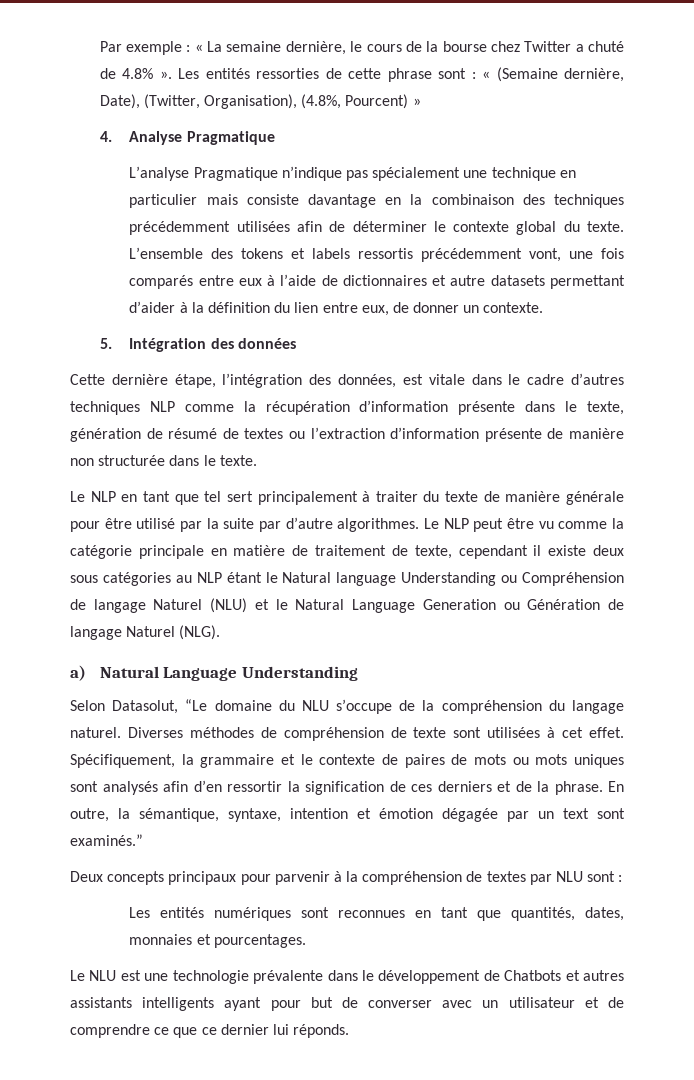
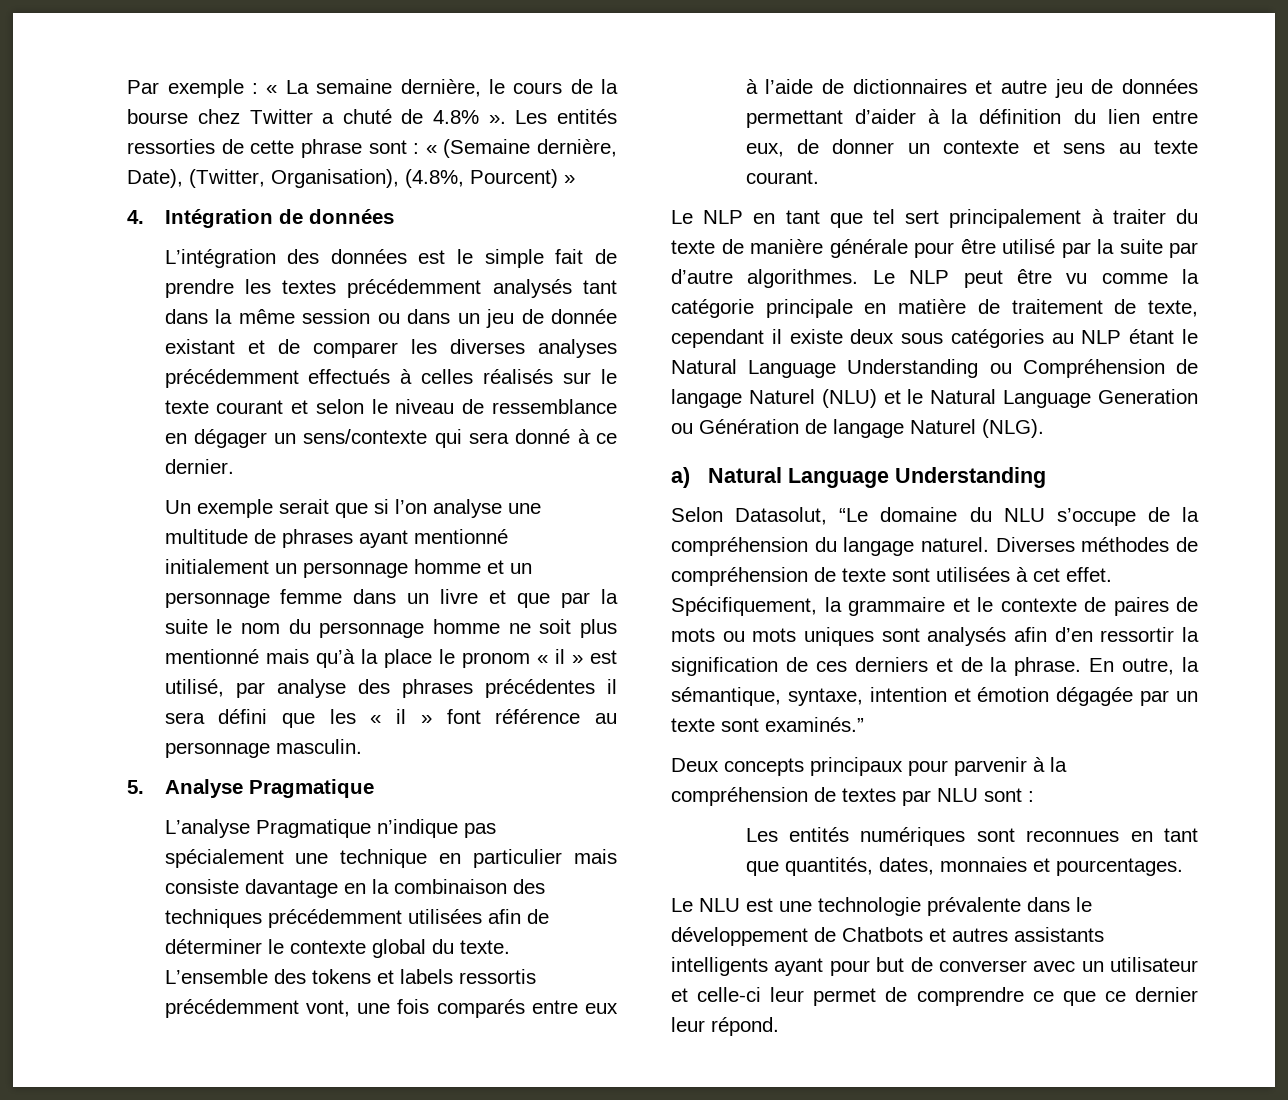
- 4. Analyse Pragmatique
+ 4. Intégration de données
+ L’intégration des données est le simple fait de prendre les textes précédemment analysés tant dans la même session ou dans un jeu de donnée existant et de comparer les diverses analyses précédemment effectués à celles réalisés sur le texte courant et selon le niveau de ressemblance en dégager un sens/contexte qui sera donné à ce dernier.
+ Un exemple serait que si l’on analyse une multitude de phrases ayant mentionné initialement un personnage homme et un personnage femme dans un livre et que par la suite le nom du personnage homme ne soit plus mentionné mais qu’à la place le pronom « il » est utilisé, par analyse des phrases précédentes il sera défini que les « il » font référence au personnage masculin.
+ 5. Analyse Pragmatique
- L’ensemble des tokens et labels ressortis précédemment vont, une fois comparés entre eux à l’aide de dictionnaires et autre datasets permettant d’aider à la définition du lien entre eux, de donner un contexte.
- 5. Intégration des données
- Cette dernière étape, l’intégration des données, est vitale dans le cadre d’autres techniques NLP comme la récupération d’information présente dans le texte, génération de résumé de textes ou l’extraction d’information présente de manière non structurée dans le texte.
+ L’ensemble des tokens et labels ressortis précédemment vont, une fois comparés entre eux à l’aide de dictionnaires et autre jeu de données permettant d’aider à la définition du lien entre eux, de donner un contexte et sens au texte courant.
- Le NLP peut être vu comme la catégorie principale en matière de traitement de texte, cependant il existe deux sous catégories au NLP étant le Natural language Understanding ou Compréhension de langage Naturel (NLU) et le Natural Language Generation ou Génération de langage Naturel (NLG).
+ Le NLP peut être vu comme la catégorie principale en matière de traitement de texte, cependant il existe deux sous catégories au NLP étant le Natural Language Understanding ou Compréhension de langage Naturel (NLU) et le Natural Language Generation ou Génération de langage Naturel (NLG).
- En outre, la sémantique, syntaxe, intention et émotion dégagée par un text sont examinés.”
+ En outre, la sémantique, syntaxe, intention et émotion dégagée par un texte sont examinés.”
- Le NLU est une technologie prévalente dans le développement de Chatbots et autres assistants intelligents ayant pour but de converser avec un utilisateur et de comprendre ce que ce dernier lui réponds.
+ Le NLU est une technologie prévalente dans le développement de Chatbots et autres assistants intelligents ayant pour but de converser avec un utilisateur et celle-ci leur permet de comprendre ce que ce dernier leur répond.

